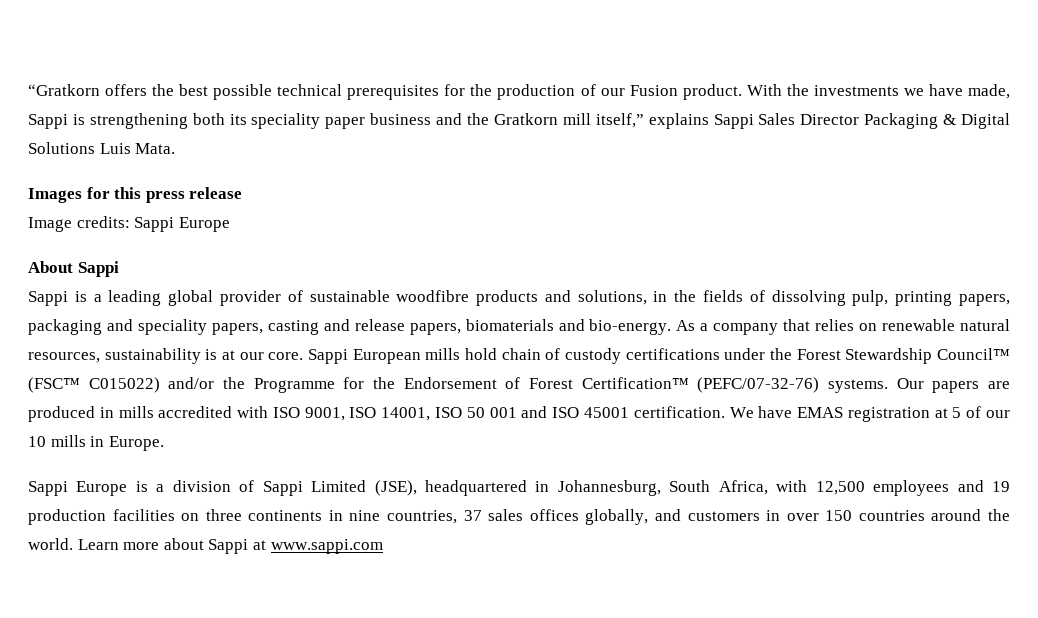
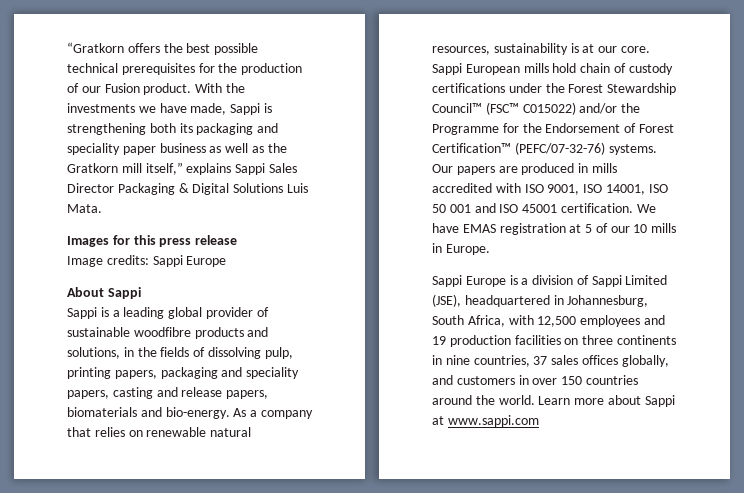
- With the investments we have made, Sappi is strengthening both its speciality paper business and the Gratkorn mill itself,” explains Sappi Sales Director Packaging & Digital Solutions Luis Mata.
+ With the investments we have made, Sappi is strengthening both its packaging and speciality paper business as well as the Gratkorn mill itself,” explains Sappi Sales Director Packaging & Digital Solutions Luis Mata.

